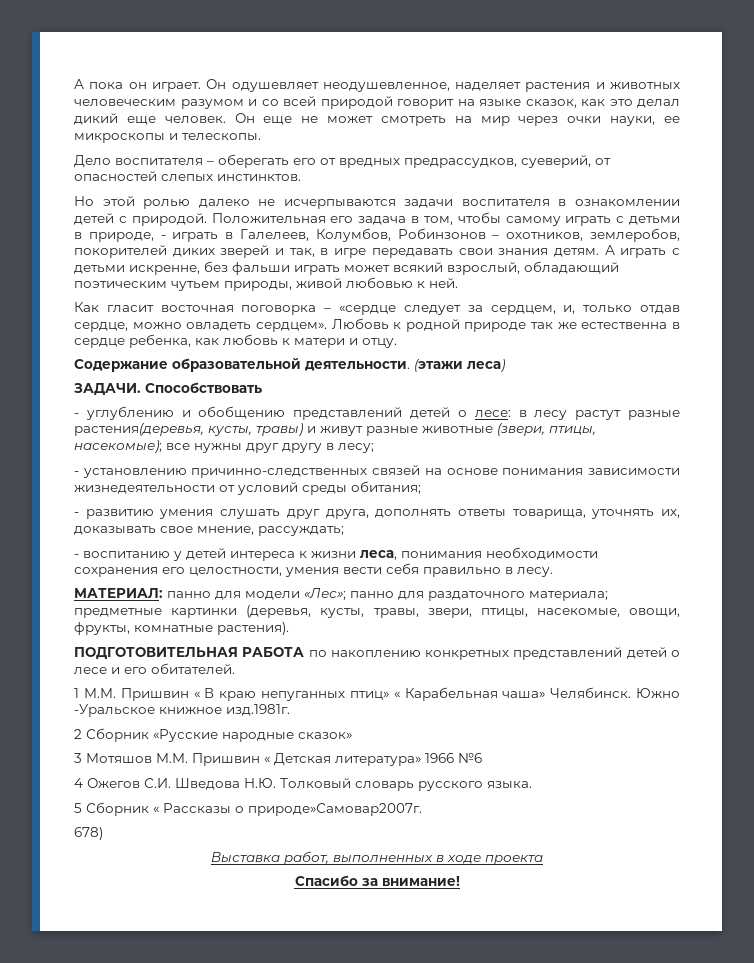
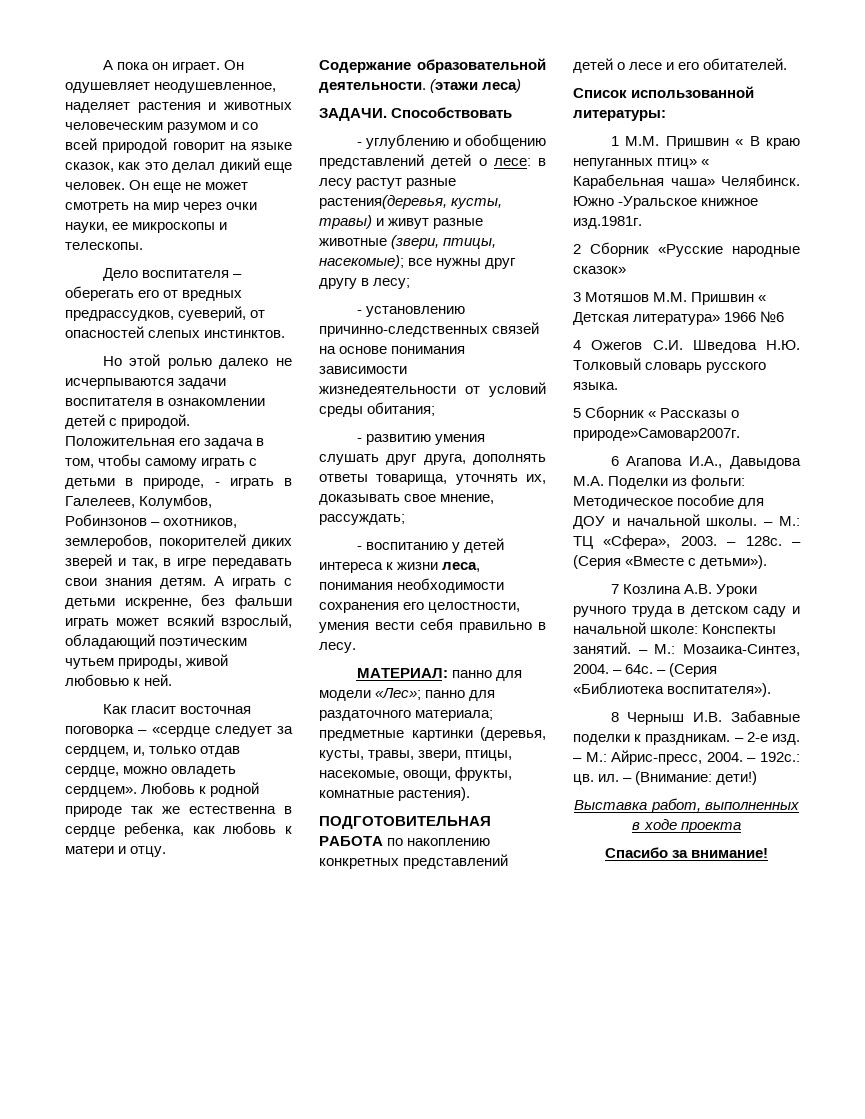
+ Список использованной литературы:
- 678)
+ 6 Агапова И.А., Давыдова М.А. Поделки из фольги: Методическое пособие для ДОУ и начальной школы. – М.: ТЦ «Сфера», 2003. – 128с. – (Серия «Вместе с детьми»).
+ 7 Козлина А.В. Уроки ручного труда в детском саду и начальной школе: Конспекты занятий. – М.: Мозаика-Синтез, 2004. – 64с. – (Серия «Библиотека воспитателя»).
+ 8 Черныш И.В. Забавные поделки к праздникам. – 2-е изд. – М.: Айрис-пресс, 2004. – 192с.: цв. ил. – (Внимание: дети!)

